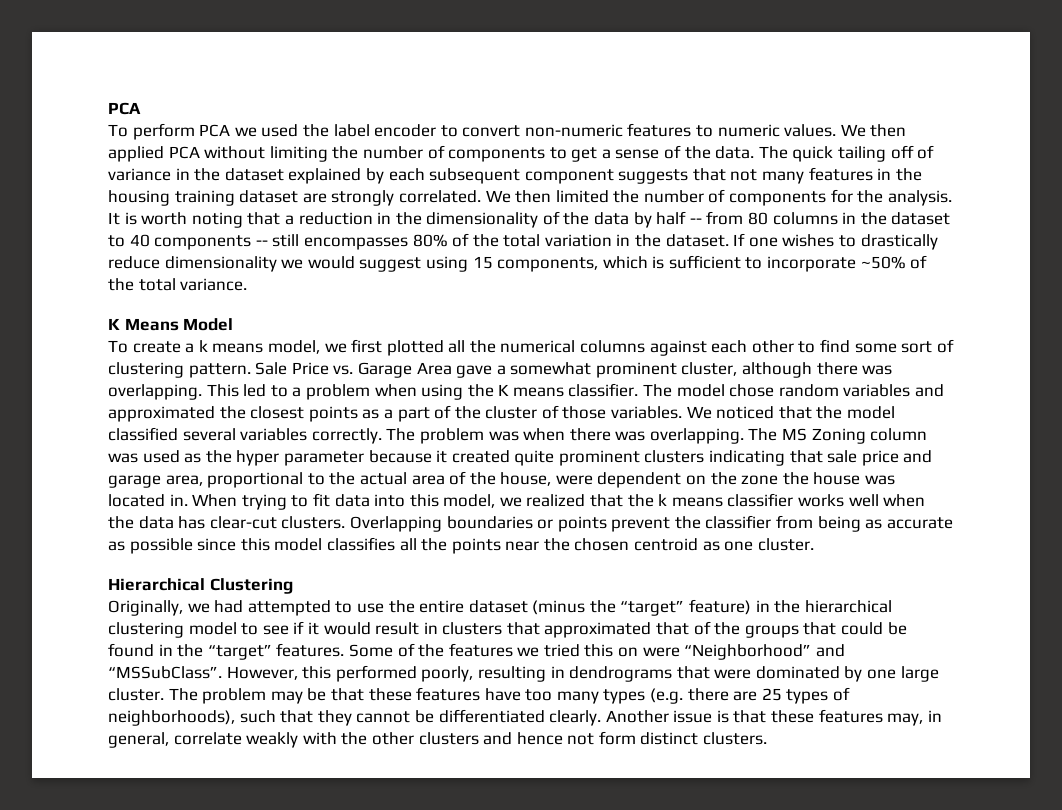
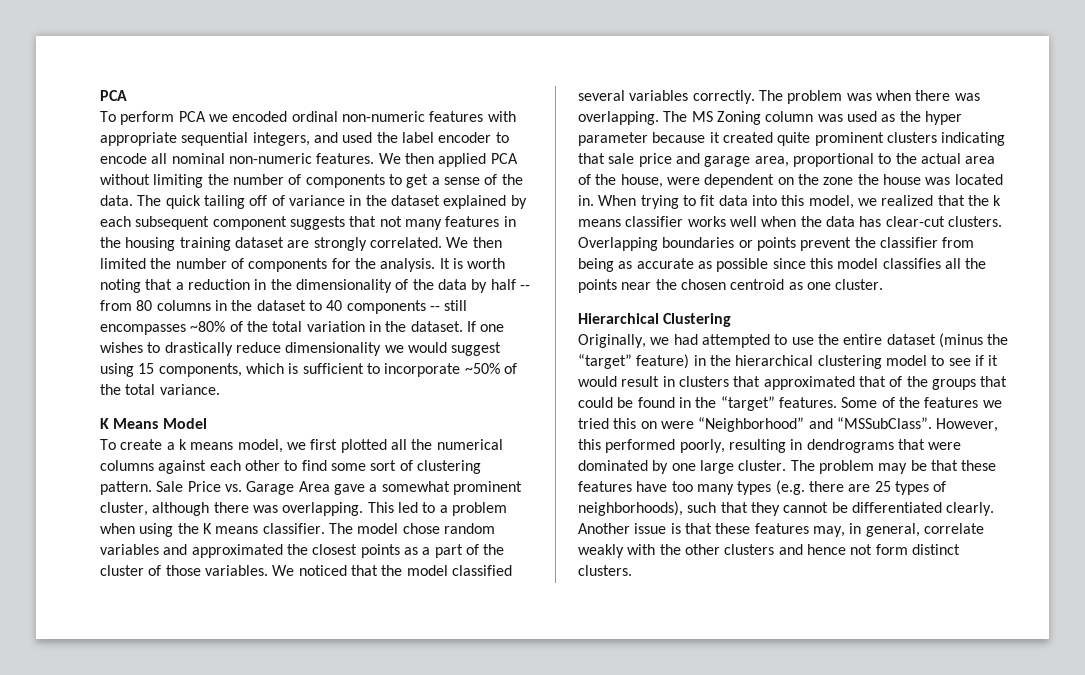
- To perform PCA we used the label encoder to convert non-numeric features to numeric values.
+ To perform PCA we encoded ordinal non-numeric features with appropriate sequential integers, and used the label encoder to encode all nominal non-numeric features.
- It is worth noting that a reduction in the dimensionality of the data by half -- from 80 columns in the dataset to 40 components -- still encompasses 80% of the total variation in the dataset.
+ It is worth noting that a reduction in the dimensionality of the data by half -- from 80 columns in the dataset to 40 components -- still encompasses ~80% of the total variation in the dataset.

